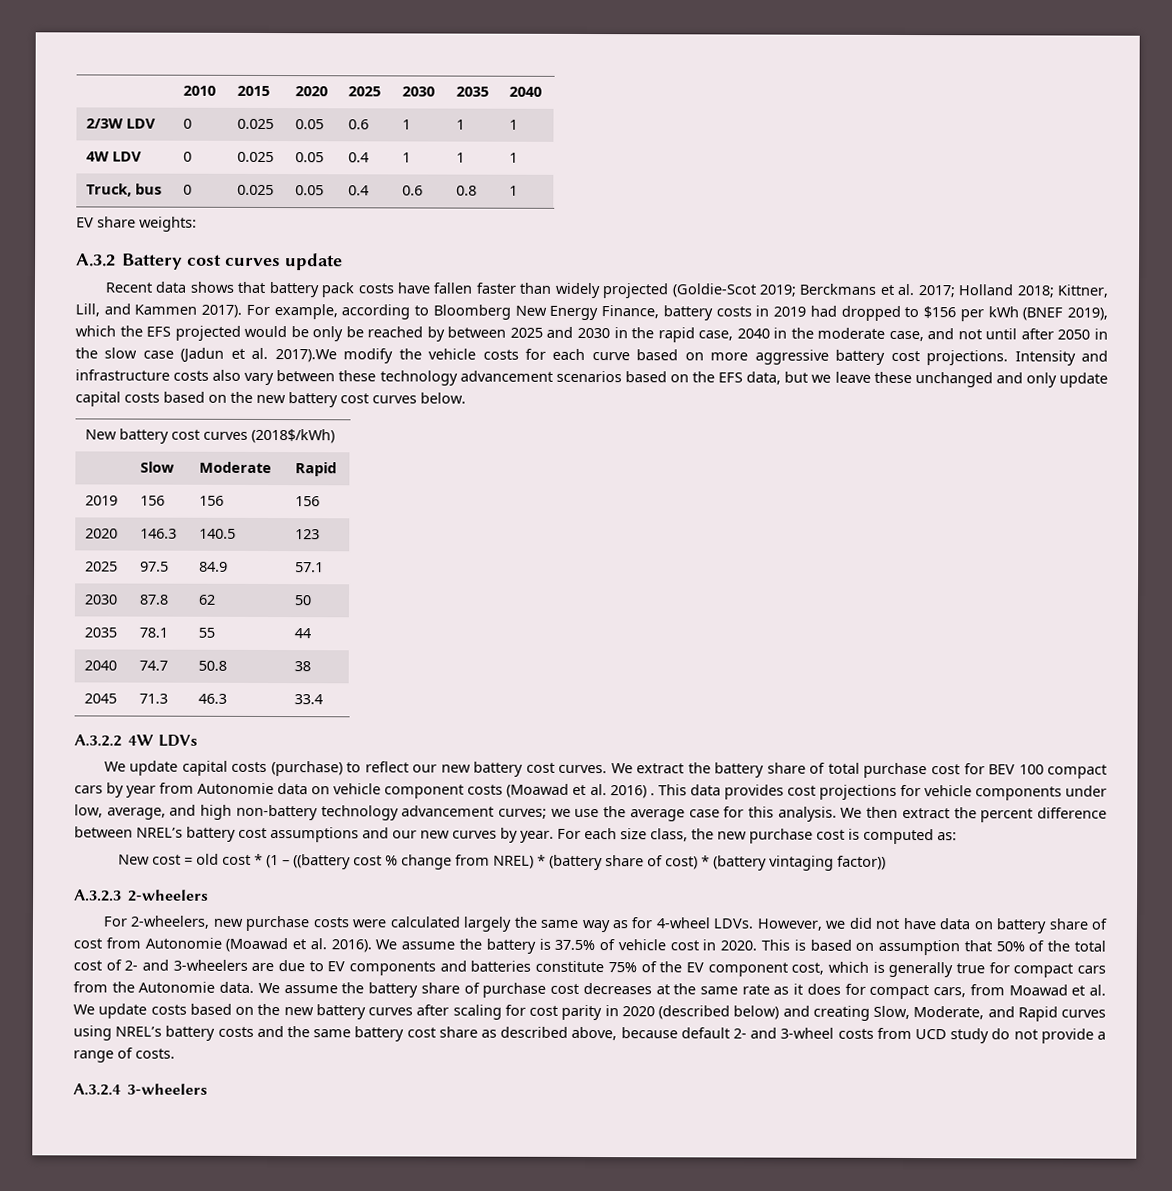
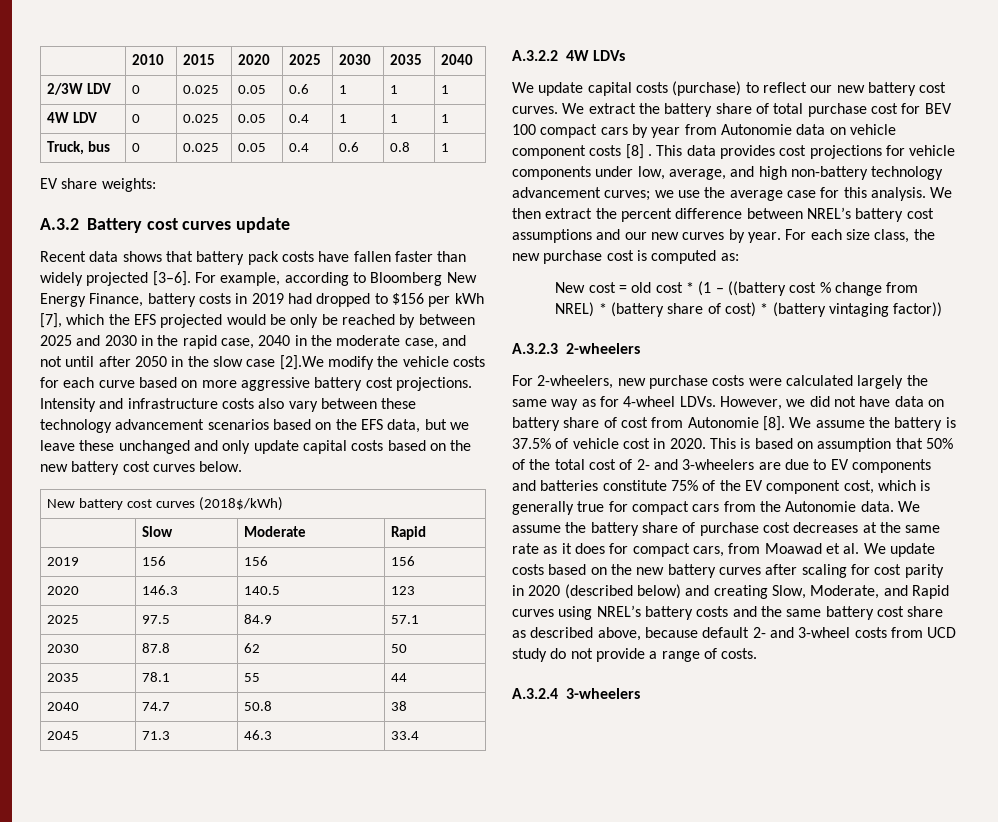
- Recent data shows that battery pack costs have fallen faster than widely projected (Goldie-Scot 2019; Berckmans et al. 2017; Holland 2018; Kittner, Lill, and Kammen 2017).
+ Recent data shows that battery pack costs have fallen faster than widely projected [3–6].
- For example, according to Bloomberg New Energy Finance, battery costs in 2019 had dropped to $156 per kWh (BNEF 2019), which the EFS projected would be only be reached by between 2025 and 2030 in the rapid case, 2040 in the moderate case, and not until after 2050 in the slow case (Jadun et al. 2017).We modify the vehicle costs for each curve based on more aggressive battery cost projections.
+ For example, according to Bloomberg New Energy Finance, battery costs in 2019 had dropped to $156 per kWh [7], which the EFS projected would be only be reached by between 2025 and 2030 in the rapid case, 2040 in the moderate case, and not until after 2050 in the slow case [2].We modify the vehicle costs for each curve based on more aggressive battery cost projections.
- We extract the battery share of total purchase cost for BEV 100 compact cars by year from Autonomie data on vehicle component costs (Moawad et al. 2016) .
+ We extract the battery share of total purchase cost for BEV 100 compact cars by year from Autonomie data on vehicle component costs [8] .
- However, we did not have data on battery share of cost from Autonomie (Moawad et al. 2016).
+ However, we did not have data on battery share of cost from Autonomie [8].

